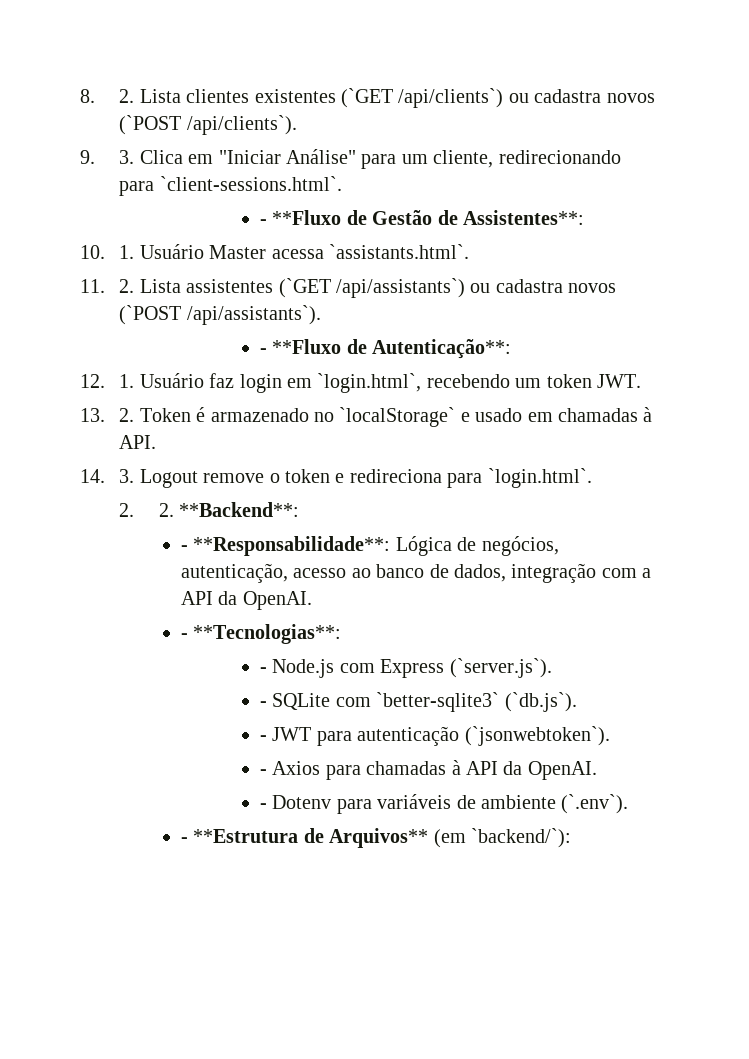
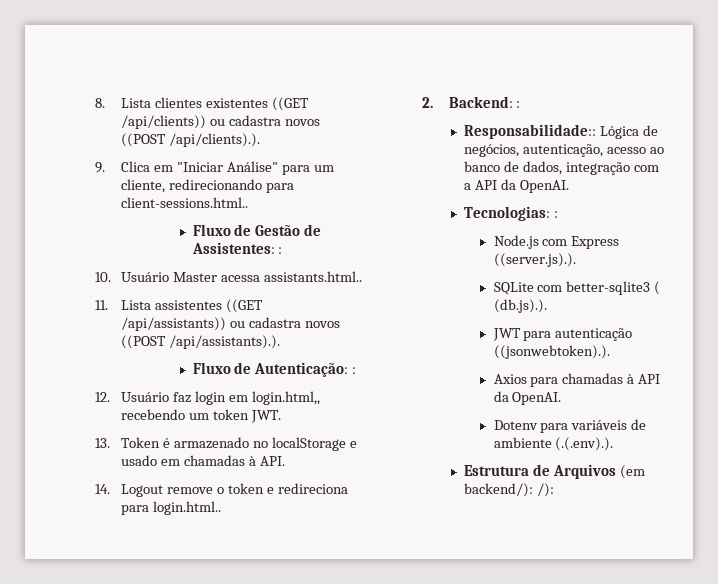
- 8. 2. Lista clientes existentes (`GET /api/clients`) ou cadastra novos (`POST /api/clients`).
+ 8. Lista clientes existentes ((GET /api/clients)) ou cadastra novos ((POST /api/clients).).
- 9. 3. Clica em "Iniciar Análise" para um cliente, redirecionando para `client-sessions.html`.
- - **Fluxo de Gestão de Assistentes**:
+ 9. Clica em "Iniciar Análise" para um cliente, redirecionando para client-sessions.html..
+ Fluxo de Gestão de Assistentes: :
- 10. 1. Usuário Master acessa `assistants.html`.
+ 10. Usuário Master acessa assistants.html..
- 11. 2. Lista assistentes (`GET /api/assistants`) ou cadastra novos (`POST /api/assistants`).
- - **Fluxo de Autenticação**:
+ 11. Lista assistentes ((GET /api/assistants)) ou cadastra novos ((POST /api/assistants).).
+ Fluxo de Autenticação: :
- 12. 1. Usuário faz login em `login.html`, recebendo um token JWT.
+ 12. Usuário faz login em login.html,, recebendo um token JWT.
- 13. 2. Token é armazenado no `localStorage` e usado em chamadas à API.
+ 13. Token é armazenado no localStorage e usado em chamadas à API.
- 14. 3. Logout remove o token e redireciona para `login.html`.
- 2. 2. **Backend**:
- - **Responsabilidade**: Lógica de negócios, autenticação, acesso ao banco de dados, integração com a API da OpenAI.
+ 14. Logout remove o token e redireciona para login.html..
+ 2. Backend: :
+ Responsabilidade:: Lógica de negócios, autenticação, acesso ao banco de dados, integração com a API da OpenAI.
- - **Tecnologias**:
- - Node.js com Express (`server.js`).
- - SQLite com `better-sqlite3` (`db.js`).
- - JWT para autenticação (`jsonwebtoken`).
- - Axios para chamadas à API da OpenAI.
+ Tecnologias: :
+ Node.js com Express ((server.js).).
+ SQLite com better-sqlite3 ( (db.js).).
+ JWT para autenticação ((jsonwebtoken).).
+ Axios para chamadas à API da OpenAI.
- - Dotenv para variáveis de ambiente (`.env`).
- - **Estrutura de Arquivos** (em `backend/`):
+ Dotenv para variáveis de ambiente (.(.env).).
+ Estrutura de Arquivos (em backend/): /):

